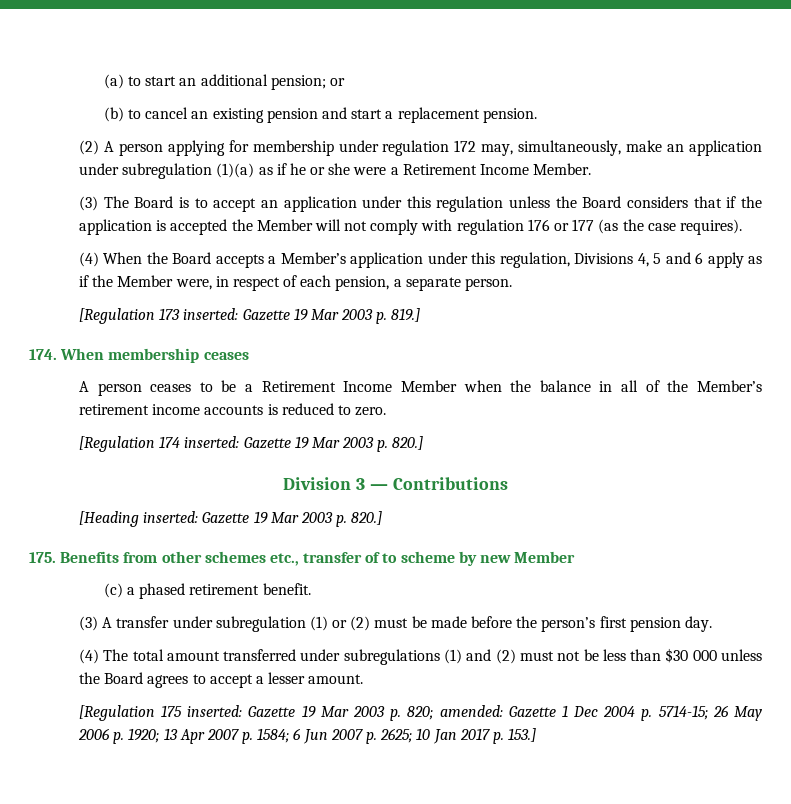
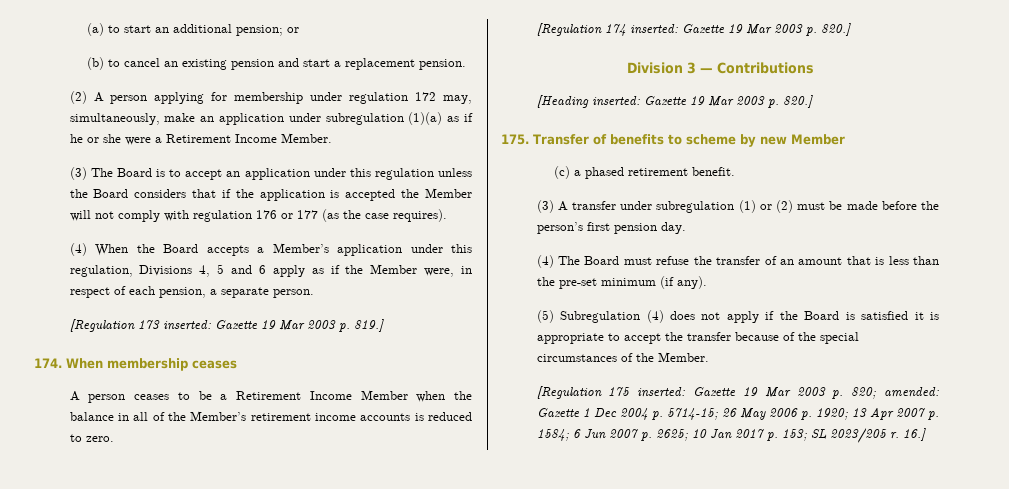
- 175. Benefits from other schemes etc., transfer of to scheme by new Member
+ 175. Transfer of benefits to scheme by new Member
- (4) The total amount transferred under subregulations (1) and (2) must not be less than $30 000 unless the Board agrees to accept a lesser amount.
+ (4) The Board must refuse the transfer of an amount that is less than the pre-set minimum (if any).
+ (5) Subregulation (4) does not apply if the Board is satisfied it is appropriate to accept the transfer because of the special circumstances of the Member.
- [Regulation 175 inserted: Gazette 19 Mar 2003 p. 820; amended: Gazette 1 Dec 2004 p. 5714-15; 26 May 2006 p. 1920; 13 Apr 2007 p. 1584; 6 Jun 2007 p. 2625; 10 Jan 2017 p. 153.]
+ [Regulation 175 inserted: Gazette 19 Mar 2003 p. 820; amended: Gazette 1 Dec 2004 p. 5714-15; 26 May 2006 p. 1920; 13 Apr 2007 p. 1584; 6 Jun 2007 p. 2625; 10 Jan 2017 p. 153; SL 2023/205 r. 16.]

